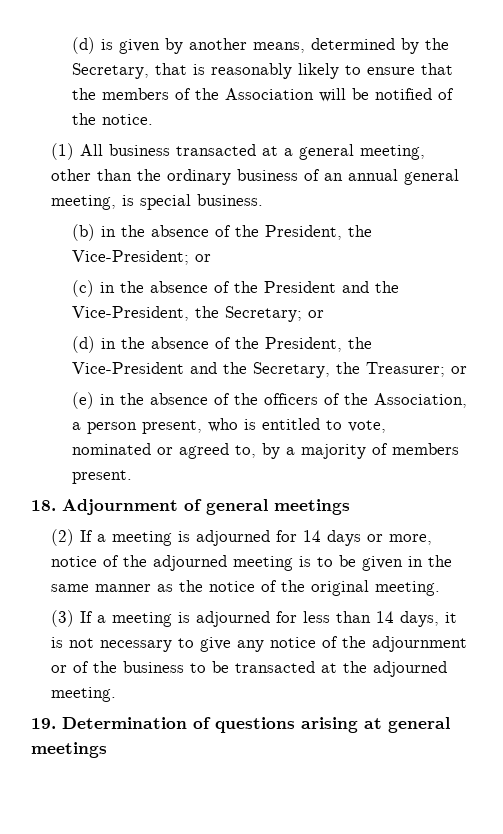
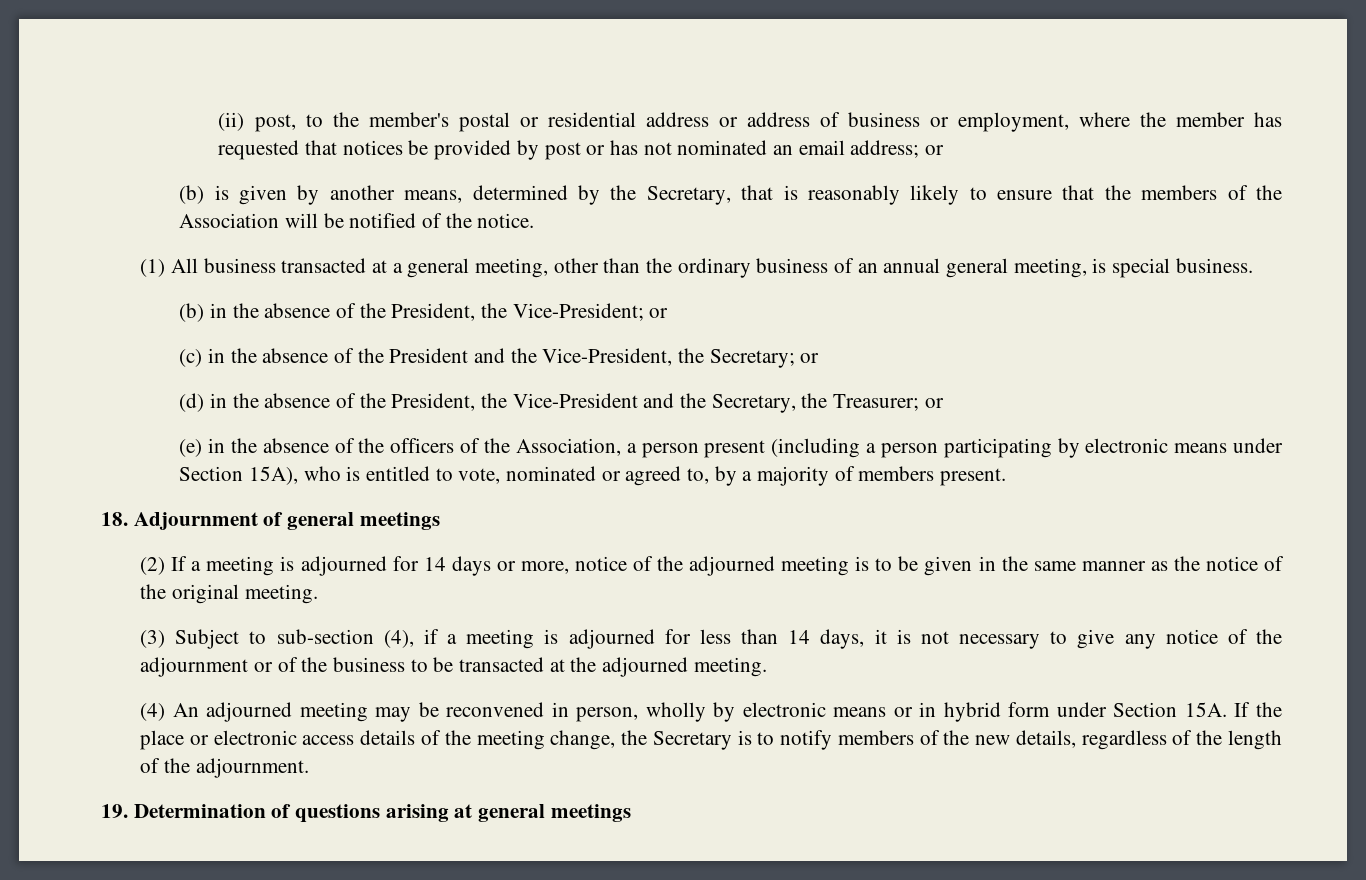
- (d) is given by another means, determined by the Secretary, that is reasonably likely to ensure that the members of the Association will be notified of the notice.
+ (ii) post, to the member's postal or residential address or address of business or employment, where the member has requested that notices be provided by post or has not nominated an email address; or
+ (b) is given by another means, determined by the Secretary, that is reasonably likely to ensure that the members of the Association will be notified of the notice.
- (e) in the absence of the officers of the Association, a person present, who is entitled to vote, nominated or agreed to, by a majority of members present.
+ (e) in the absence of the officers of the Association, a person present (including a person participating by electronic means under Section 15A), who is entitled to vote, nominated or agreed to, by a majority of members present.
- (3) If a meeting is adjourned for less than 14 days, it is not necessary to give any notice of the adjournment or of the business to be transacted at the adjourned meeting.
+ (3) Subject to sub-section (4), if a meeting is adjourned for less than 14 days, it is not necessary to give any notice of the adjournment or of the business to be transacted at the adjourned meeting.
+ (4) An adjourned meeting may be reconvened in person, wholly by electronic means or in hybrid form under Section 15A. If the place or electronic access details of the meeting change, the Secretary is to notify members of the new details, regardless of the length of the adjournment.

